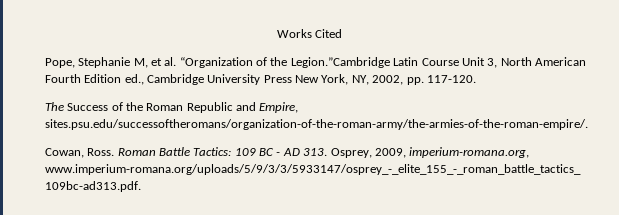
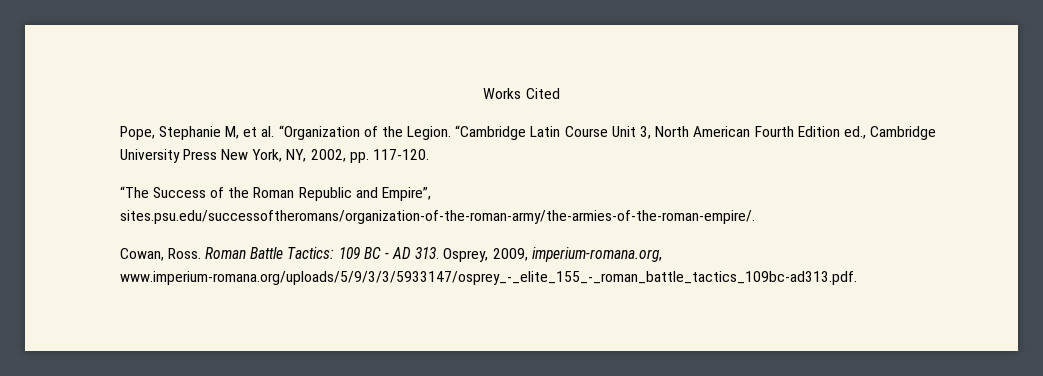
- Pope, Stephanie M, et al. “Organization of the Legion.”Cambridge Latin Course Unit 3, North American Fourth Edition ed., Cambridge University Press New York, NY, 2002, pp. 117-120.
+ Pope, Stephanie M, et al. “Organization of the Legion. “Cambridge Latin Course Unit 3, North American Fourth Edition ed., Cambridge University Press New York, NY, 2002, pp. 117-120.
- The Success of the Roman Republic and Empire, sites.psu.edu/successoftheromans/organization-of-the-roman-army/the-armies-of-the-roman-empire/.
+ “The Success of the Roman Republic and Empire”, sites.psu.edu/successoftheromans/organization-of-the-roman-army/the-armies-of-the-roman-empire/.

